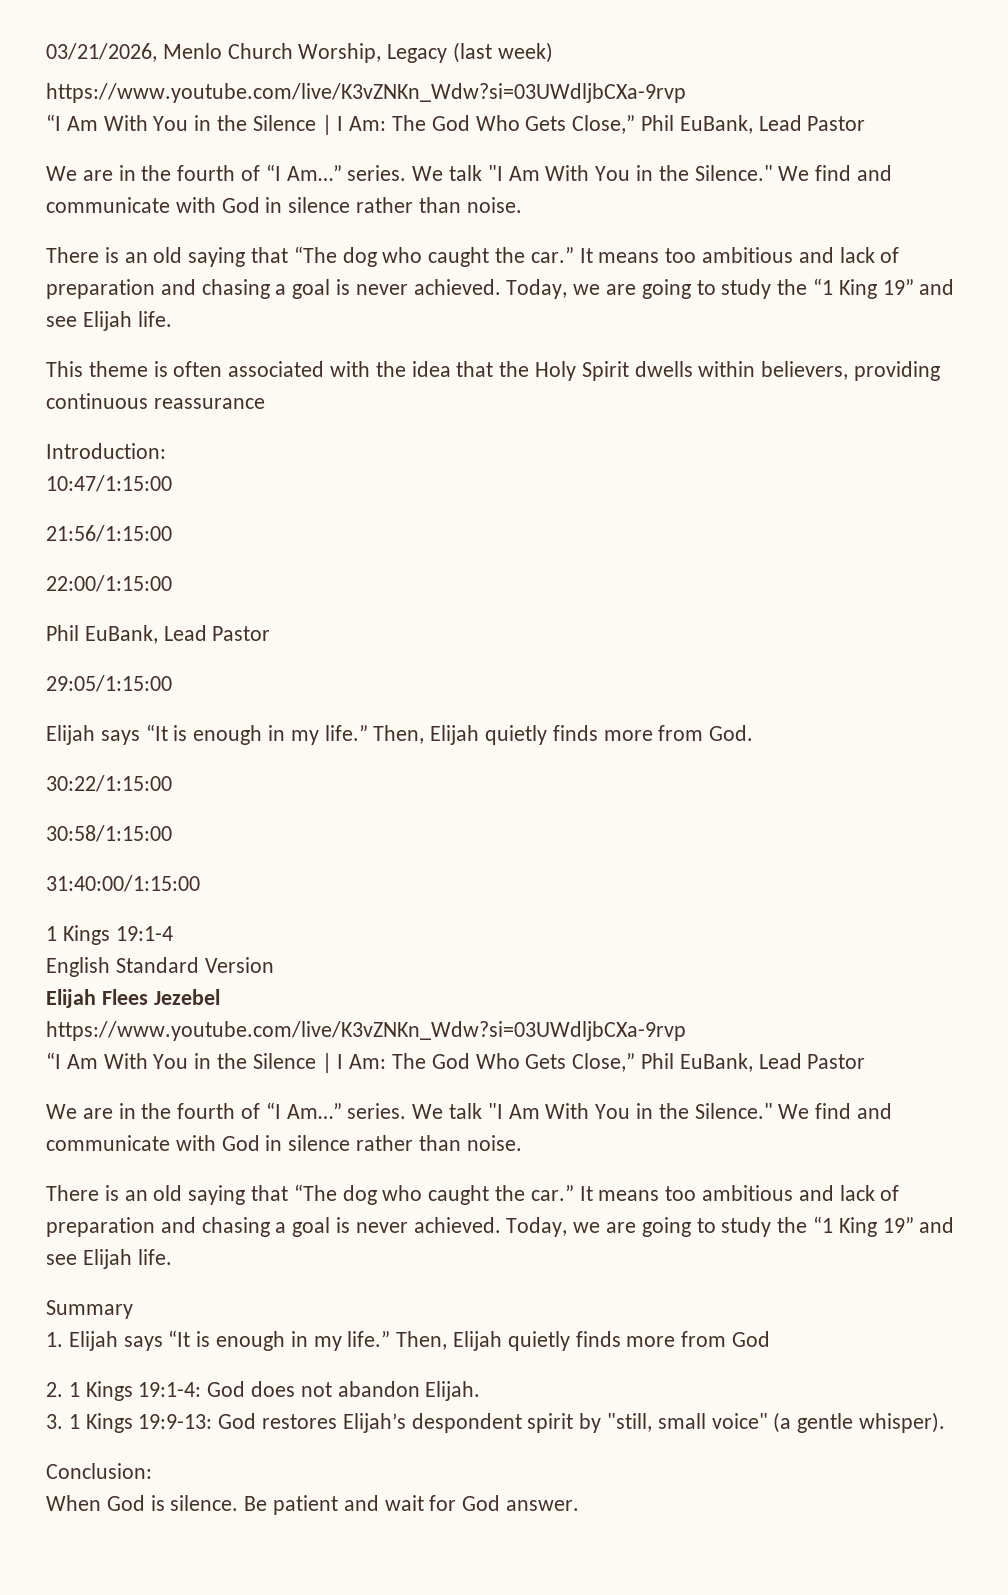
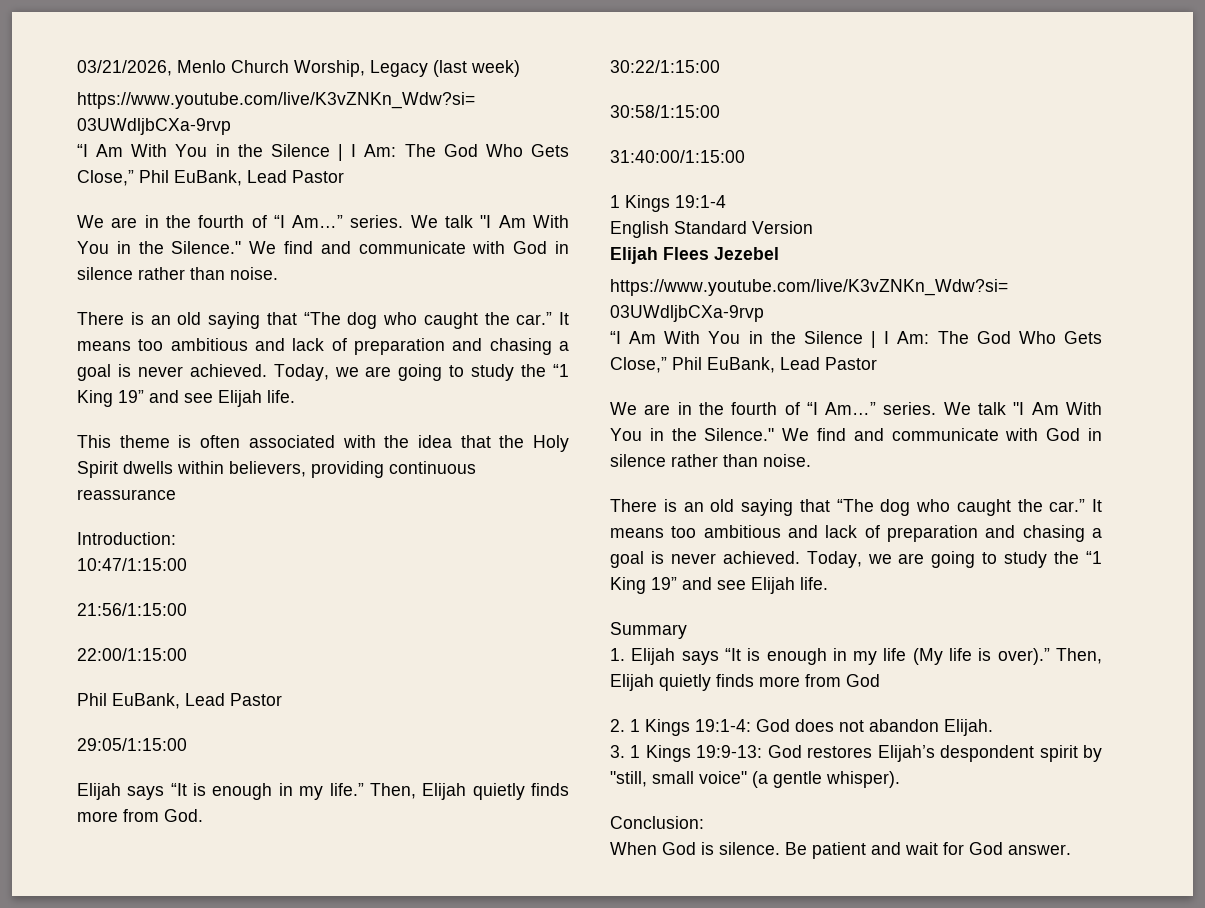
- 1. Elijah says “It is enough in my life.”
+ 1. Elijah says “It is enough in my life (My life is over).”

